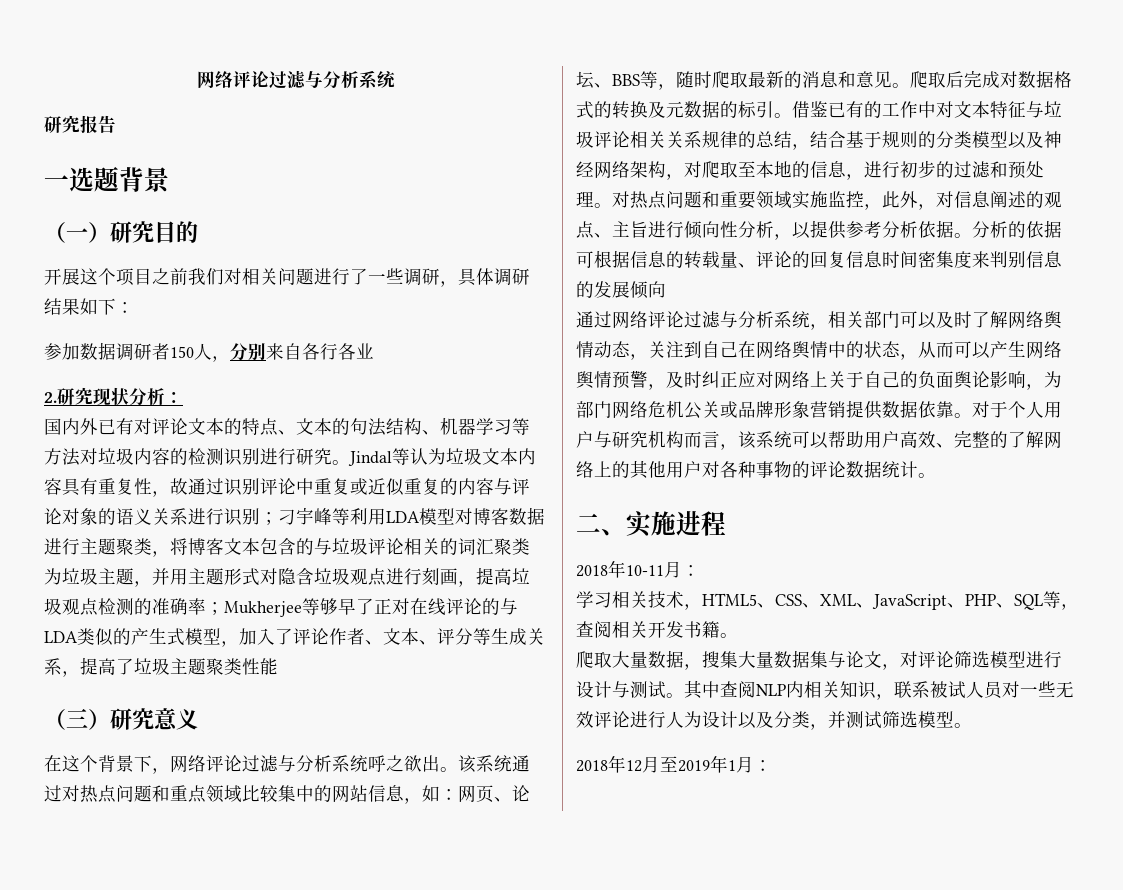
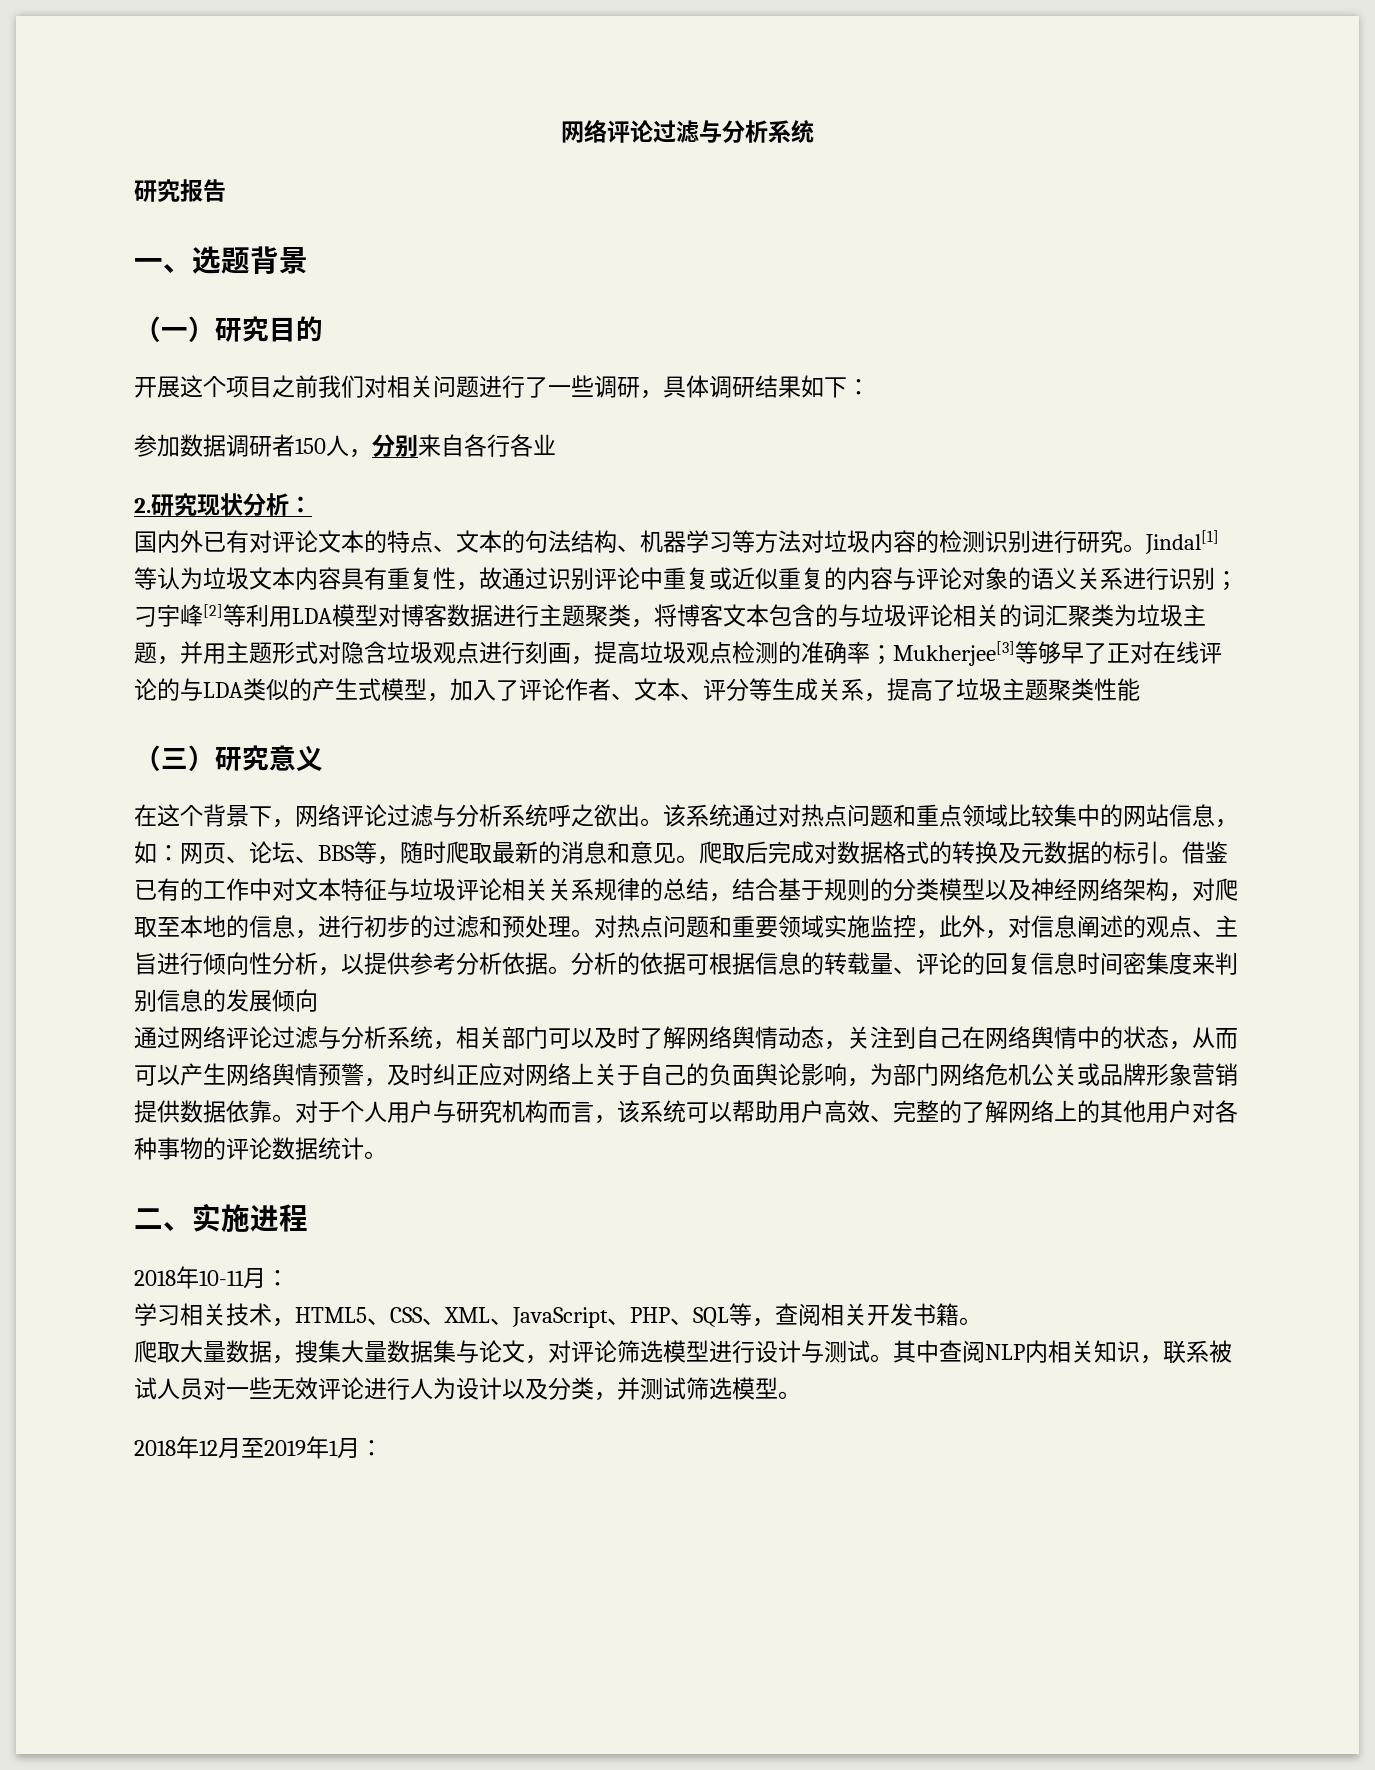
- 一选题背景
+ 一、选题背景
- Jindal等认为垃圾文本内容具有重复性，故通过识别评论中重复或近似重复的内容与评论对象的语义关系进行识别；
+ Jindal[1]等认为垃圾文本内容具有重复性，故通过识别评论中重复或近似重复的内容与评论对象的语义关系进行识别；
- 刁宇峰等利用LDA模型对博客数据进行主题聚类，将博客文本包含的与垃圾评论相关的词汇聚类为垃圾主题，并用主题形式对隐含垃圾观点进行刻画，提高垃圾观点检测的准确率；
+ 刁宇峰[2]等利用LDA模型对博客数据进行主题聚类，将博客文本包含的与垃圾评论相关的词汇聚类为垃圾主题，并用主题形式对隐含垃圾观点进行刻画，提高垃圾观点检测的准确率；
- Mukherjee等够早了正对在线评论的与LDA类似的产生式模型，加入了评论作者、文本、评分等生成关系，提高了垃圾主题聚类性能
+ Mukherjee[3]等够早了正对在线评论的与LDA类似的产生式模型，加入了评论作者、文本、评分等生成关系，提高了垃圾主题聚类性能

